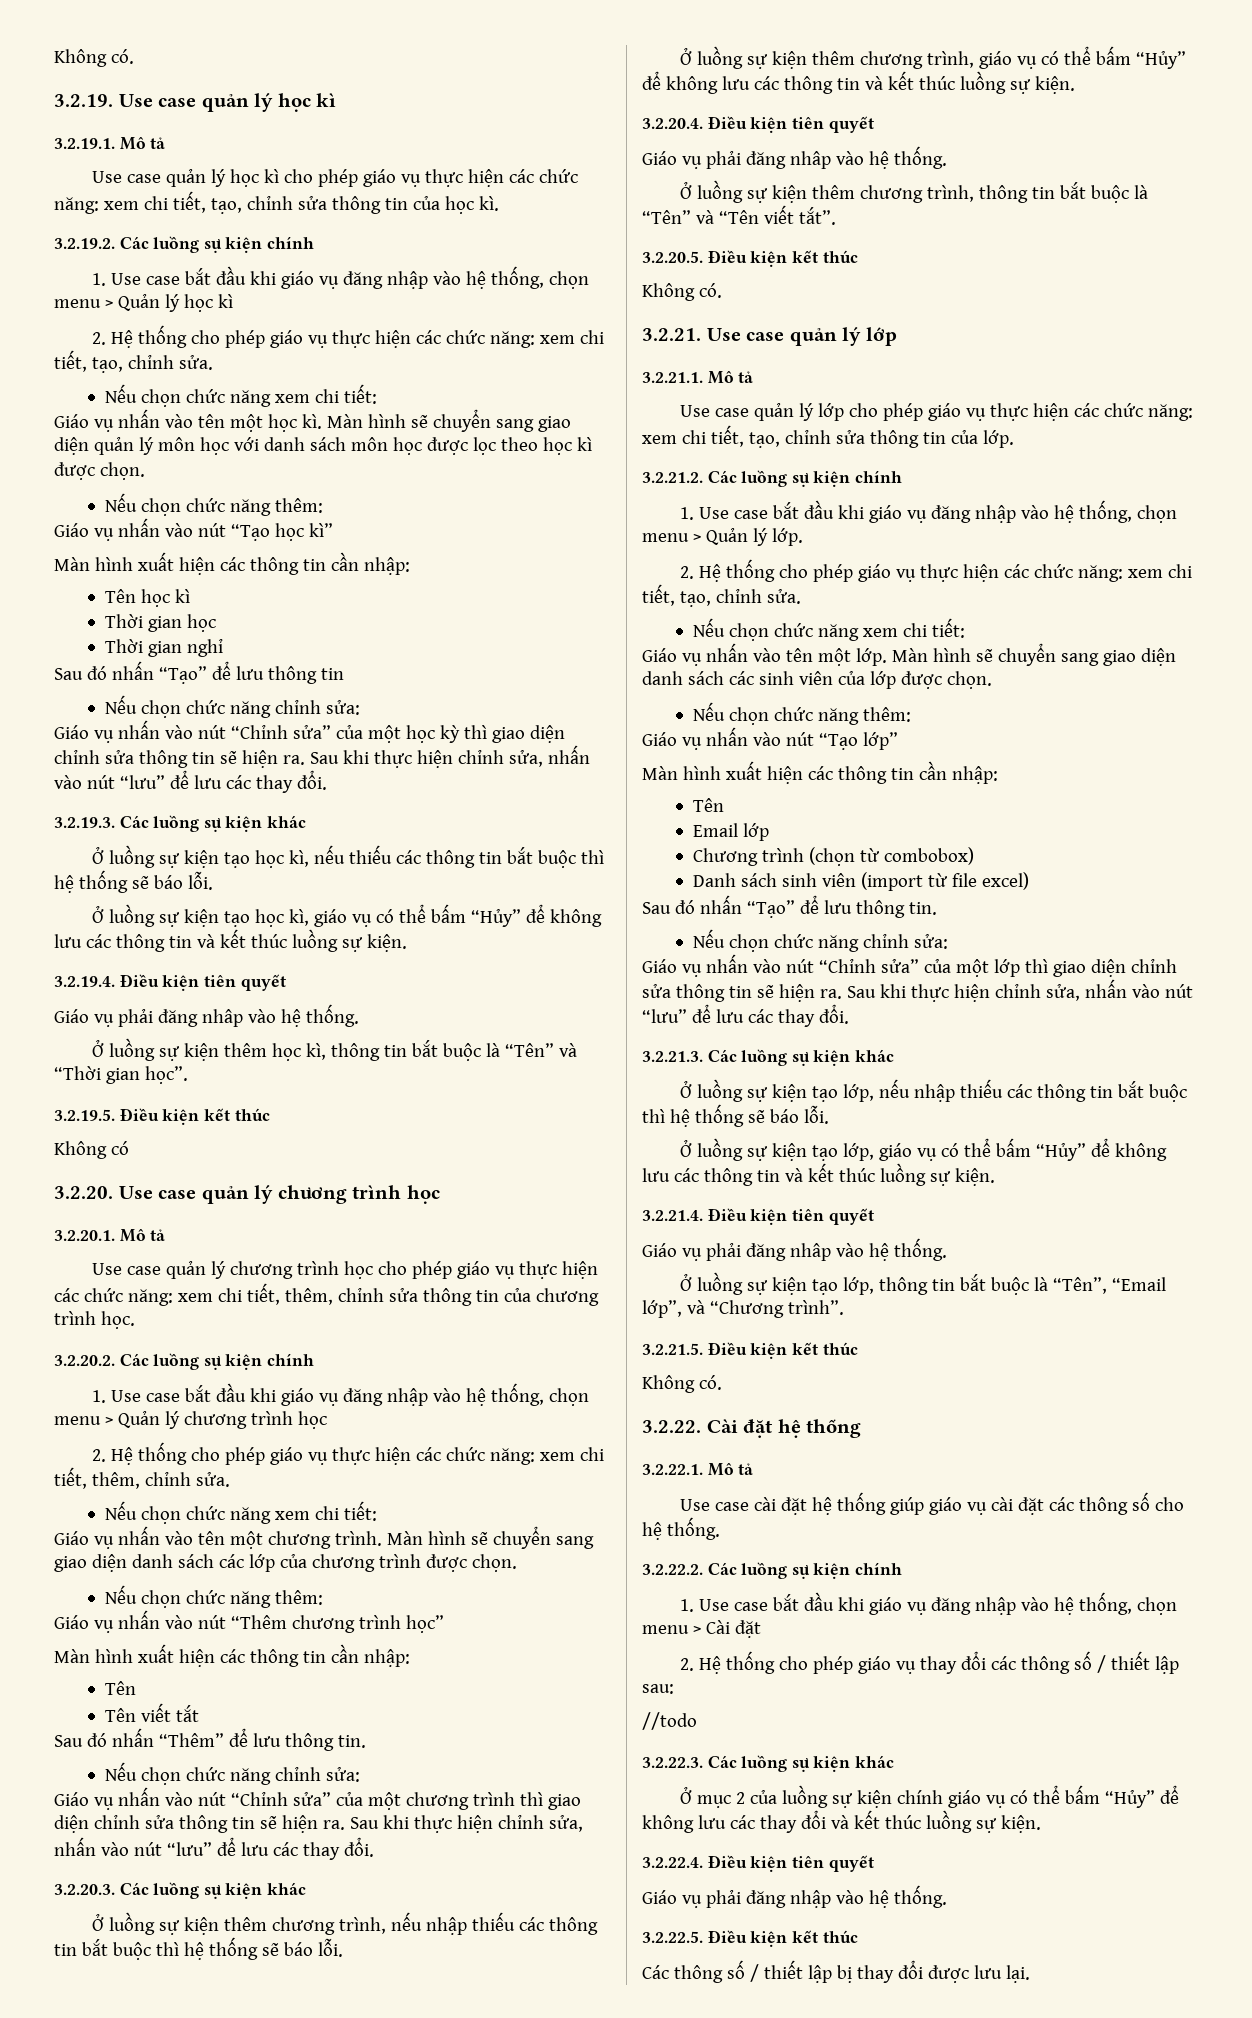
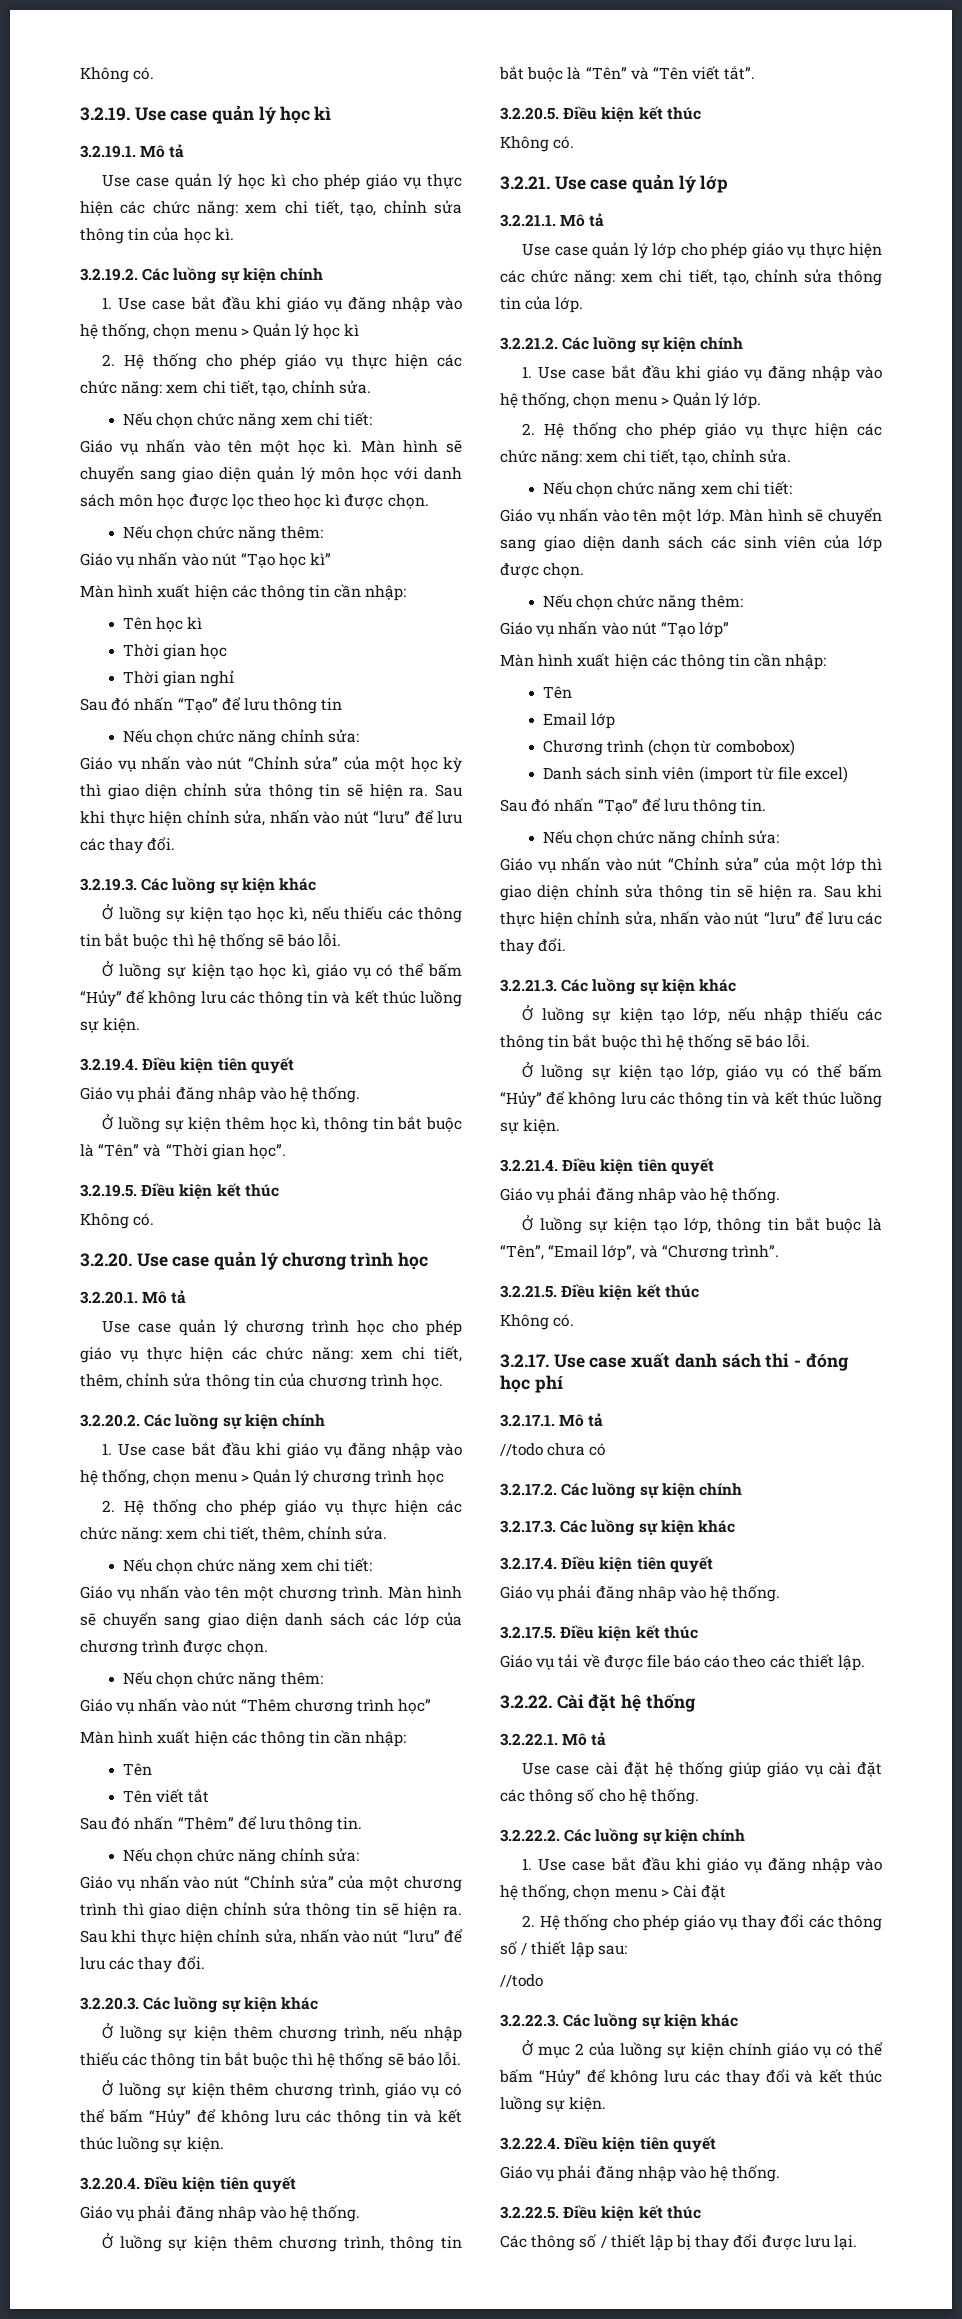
  3.2.19.5. Điều kiện kết thúc
- Không có
+ Không có.
+ 3.2.17. Use case xuất danh sách thi - đóng học phí
+ 3.2.17.1. Mô tả
+ //todo chưa có
+ 3.2.17.2. Các luồng sự kiện chính
+ 3.2.17.3. Các luồng sự kiện khác
+ 3.2.17.4. Điều kiện tiên quyết
+ Giáo vụ phải đăng nhâp vào hệ thống.
+ 3.2.17.5. Điều kiện kết thúc
+ Giáo vụ tải về được file báo cáo theo các thiết lập.

